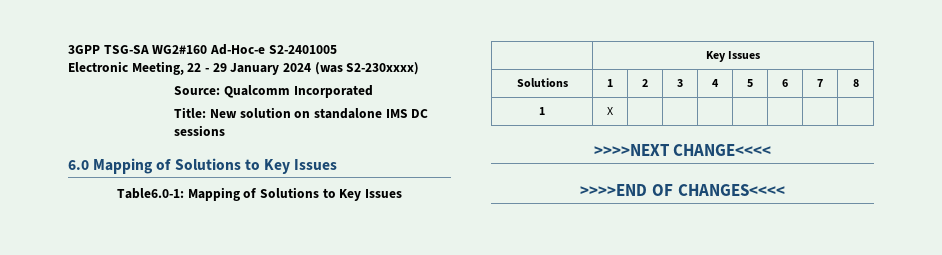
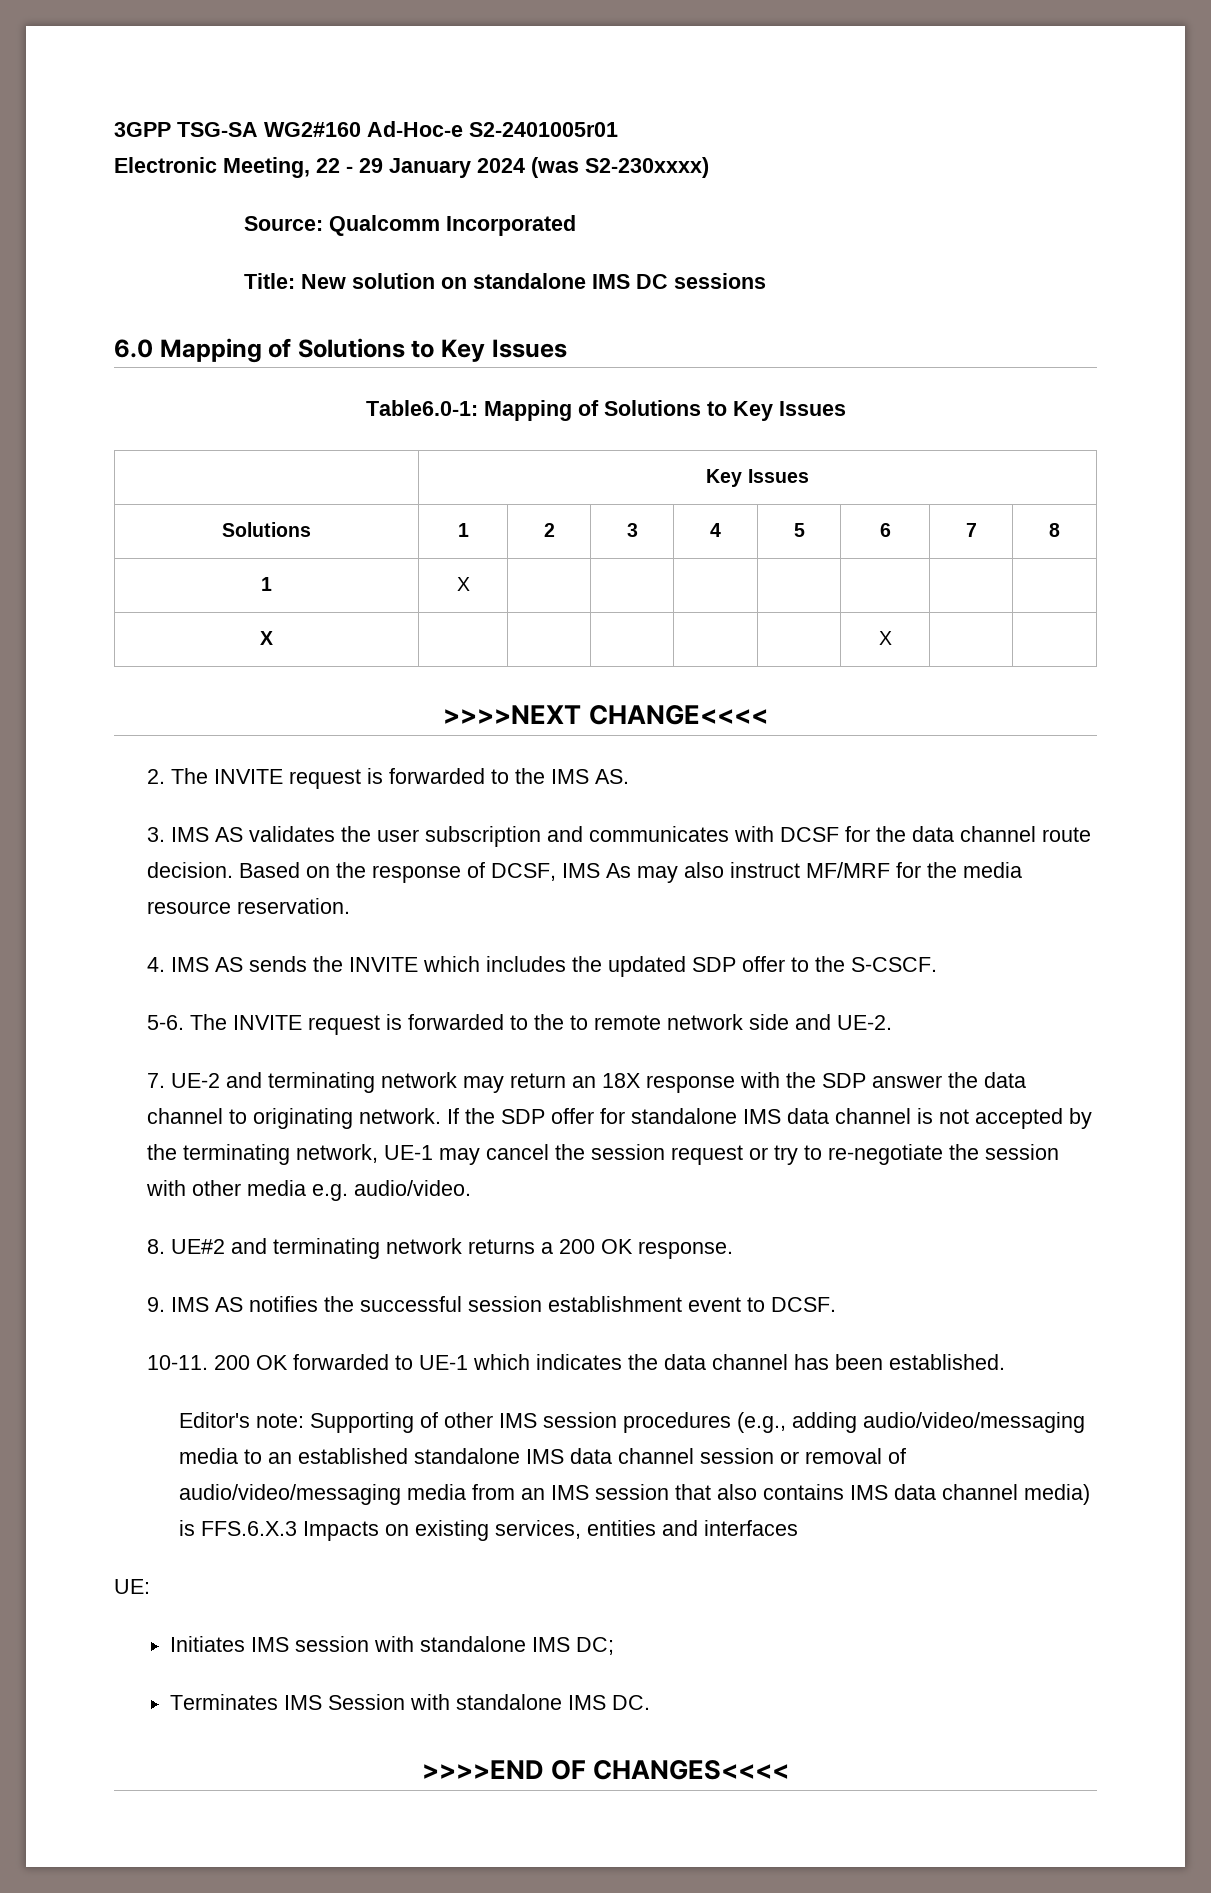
- 3GPP TSG-SA WG2#160 Ad-Hoc-e S2-2401005
+ 3GPP TSG-SA WG2#160 Ad-Hoc-e S2-2401005r01
+ X | | | | | | X | |
+ 2. The INVITE request is forwarded to the IMS AS.
+ 3. IMS AS validates the user subscription and communicates with DCSF for the data channel route decision. Based on the response of DCSF, IMS As may also instruct MF/MRF for the media resource reservation.
+ 4. IMS AS sends the INVITE which includes the updated SDP offer to the S-CSCF.
+ 5-6. The INVITE request is forwarded to the to remote network side and UE-2.
+ 7. UE-2 and terminating network may return an 18X response with the SDP answer the data channel to originating network. If the SDP offer for standalone IMS data channel is not accepted by the terminating network, UE-1 may cancel the session request or try to re-negotiate the session with other media e.g. audio/video.
+ 8. UE#2 and terminating network returns a 200 OK response.
+ 9. IMS AS notifies the successful session establishment event to DCSF.
+ 10-11. 200 OK forwarded to UE-1 which indicates the data channel has been established.
+ Editor's note: Supporting of other IMS session procedures (e.g., adding audio/video/messaging media to an established standalone IMS data channel session or removal of audio/video/messaging media from an IMS session that also contains IMS data channel media) is FFS.6.X.3 Impacts on existing services, entities and interfaces
+ UE:
+ Initiates IMS session with standalone IMS DC;
+ Terminates IMS Session with standalone IMS DC.

